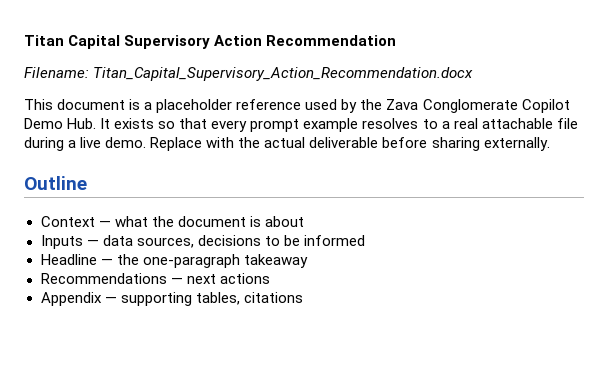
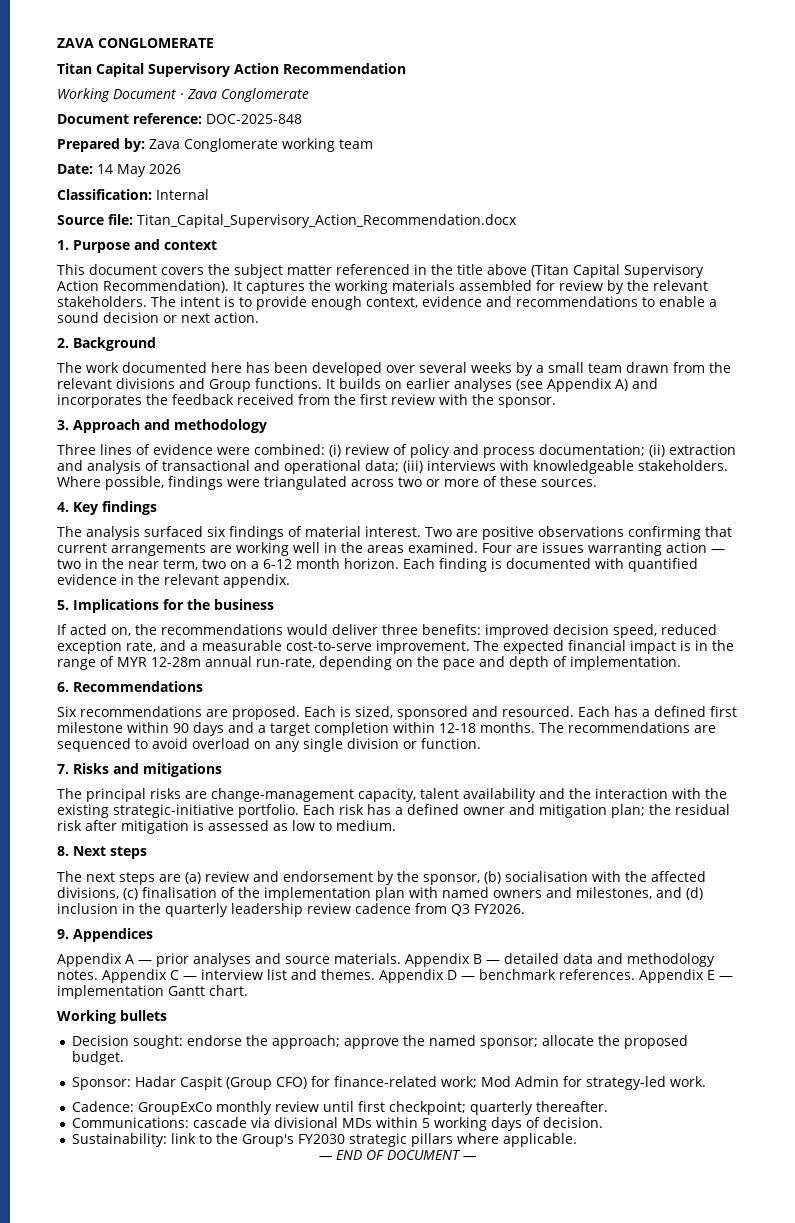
+ ZAVA CONGLOMERATE
- Filename: Titan_Capital_Supervisory_Action_Recommendation.docx
- This document is a placeholder reference used by the Zava Conglomerate Copilot Demo Hub. It exists so that every prompt example resolves to a real attachable file during a live demo. Replace with the actual deliverable before sharing externally.
- Outline
- Context — what the document is about
- Inputs — data sources, decisions to be informed
- Headline — the one-paragraph takeaway
- Recommendations — next actions
- Appendix — supporting tables, citations
+ Working Document · Zava Conglomerate
+ Document reference: DOC-2025-848
+ Prepared by: Zava Conglomerate working team
+ Date: 14 May 2026
+ Classification: Internal
+ Source file: Titan_Capital_Supervisory_Action_Recommendation.docx
+ 1. Purpose and context
+ This document covers the subject matter referenced in the title above (Titan Capital Supervisory Action Recommendation). It captures the working materials assembled for review by the relevant stakeholders. The intent is to provide enough context, evidence and recommendations to enable a sound decision or next action.
+ 2. Background
+ The work documented here has been developed over several weeks by a small team drawn from the relevant divisions and Group functions. It builds on earlier analyses (see Appendix A) and incorporates the feedback received from the first review with the sponsor.
+ 3. Approach and methodology
+ Three lines of evidence were combined: (i) review of policy and process documentation; (ii) extraction and analysis of transactional and operational data; (iii) interviews with knowledgeable stakeholders. Where possible, findings were triangulated across two or more of these sources.
+ 4. Key findings
+ The analysis surfaced six findings of material interest. Two are positive observations confirming that current arrangements are working well in the areas examined. Four are issues warranting action — two in the near term, two on a 6-12 month horizon. Each finding is documented with quantified evidence in the relevant appendix.
+ 5. Implications for the business
+ If acted on, the recommendations would deliver three benefits: improved decision speed, reduced exception rate, and a measurable cost-to-serve improvement. The expected financial impact is in the range of MYR 12-28m annual run-rate, depending on the pace and depth of implementation.
+ 6. Recommendations
+ Six recommendations are proposed. Each is sized, sponsored and resourced. Each has a defined first milestone within 90 days and a target completion within 12-18 months. The recommendations are sequenced to avoid overload on any single division or function.
+ 7. Risks and mitigations
+ The principal risks are change-management capacity, talent availability and the interaction with the existing strategic-initiative portfolio. Each risk has a defined owner and mitigation plan; the residual risk after mitigation is assessed as low to medium.
+ 8. Next steps
+ The next steps are (a) review and endorsement by the sponsor, (b) socialisation with the affected divisions, (c) finalisation of the implementation plan with named owners and milestones, and (d) inclusion in the quarterly leadership review cadence from Q3 FY2026.
+ 9. Appendices
+ Appendix A — prior analyses and source materials. Appendix B — detailed data and methodology notes. Appendix C — interview list and themes. Appendix D — benchmark references. Appendix E — implementation Gantt chart.
+ Working bullets
+ Decision sought: endorse the approach; approve the named sponsor; allocate the proposed budget.
+ Sponsor: Hadar Caspit (Group CFO) for finance-related work; Mod Admin for strategy-led work.
+ Cadence: GroupExCo monthly review until first checkpoint; quarterly thereafter.
+ Communications: cascade via divisional MDs within 5 working days of decision.
+ Sustainability: link to the Group's FY2030 strategic pillars where applicable.
+ — END OF DOCUMENT —

